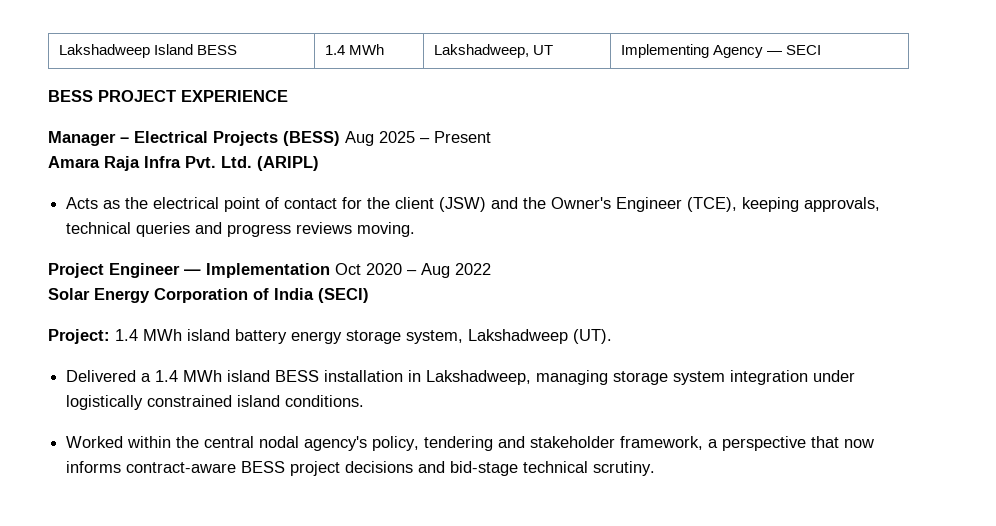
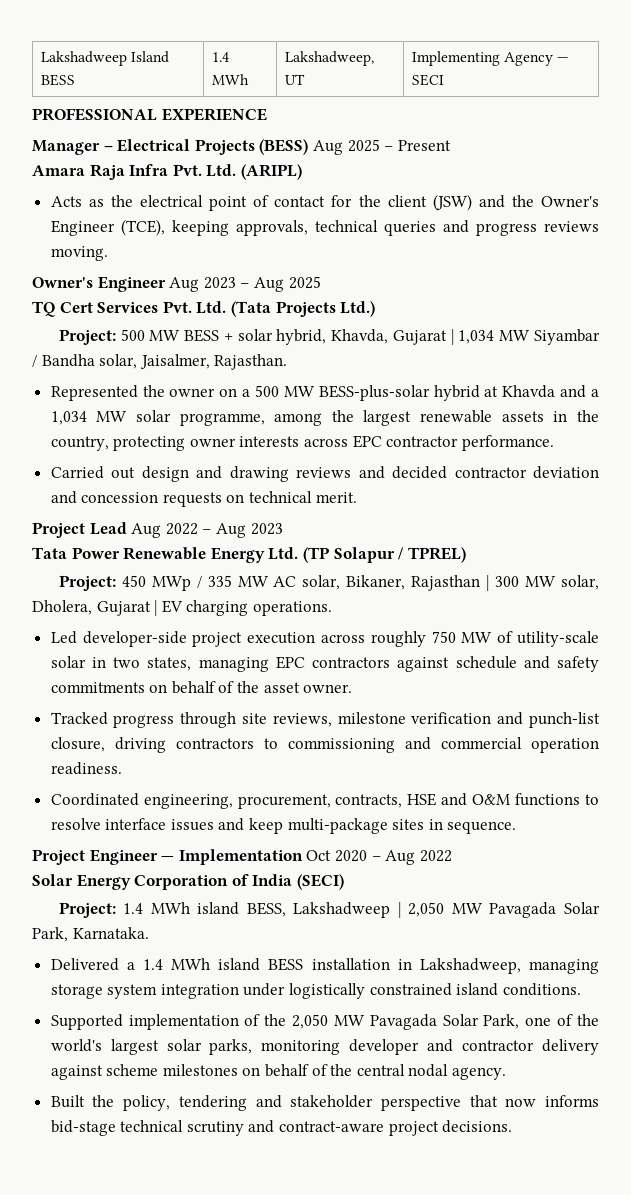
- BESS PROJECT EXPERIENCE
+ PROFESSIONAL EXPERIENCE
+ Owner's Engineer Aug 2023 – Aug 2025
+ TQ Cert Services Pvt. Ltd. (Tata Projects Ltd.)
+ Project: 500 MW BESS + solar hybrid, Khavda, Gujarat | 1,034 MW Siyambar / Bandha solar, Jaisalmer, Rajasthan.
+ Represented the owner on a 500 MW BESS-plus-solar hybrid at Khavda and a 1,034 MW solar programme, among the largest renewable assets in the country, protecting owner interests across EPC contractor performance.
+ Carried out design and drawing reviews and decided contractor deviation and concession requests on technical merit.
+ Project Lead Aug 2022 – Aug 2023
+ Tata Power Renewable Energy Ltd. (TP Solapur / TPREL)
+ Project: 450 MWp / 335 MW AC solar, Bikaner, Rajasthan | 300 MW solar, Dholera, Gujarat | EV charging operations.
+ Led developer-side project execution across roughly 750 MW of utility-scale solar in two states, managing EPC contractors against schedule and safety commitments on behalf of the asset owner.
+ Tracked progress through site reviews, milestone verification and punch-list closure, driving contractors to commissioning and commercial operation readiness.
+ Coordinated engineering, procurement, contracts, HSE and O&M functions to resolve interface issues and keep multi-package sites in sequence.
- Project: 1.4 MWh island battery energy storage system, Lakshadweep (UT).
+ Project: 1.4 MWh island BESS, Lakshadweep | 2,050 MW Pavagada Solar Park, Karnataka.
- Worked within the central nodal agency's policy, tendering and stakeholder framework, a perspective that now informs contract-aware BESS project decisions and bid-stage technical scrutiny.
+ Supported implementation of the 2,050 MW Pavagada Solar Park, one of the world's largest solar parks, monitoring developer and contractor delivery against scheme milestones on behalf of the central nodal agency.
+ Built the policy, tendering and stakeholder perspective that now informs bid-stage technical scrutiny and contract-aware project decisions.

